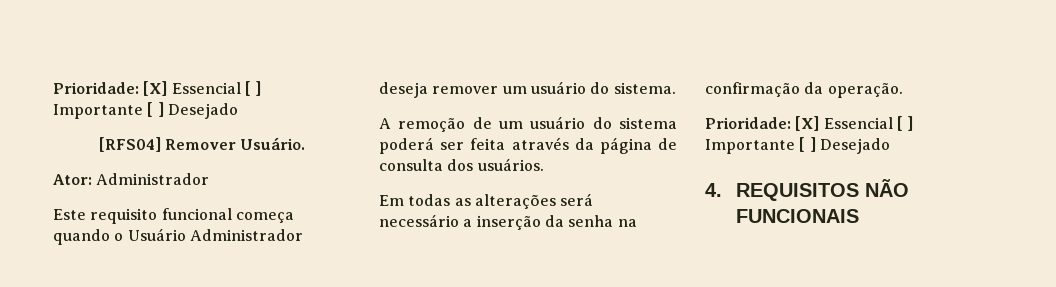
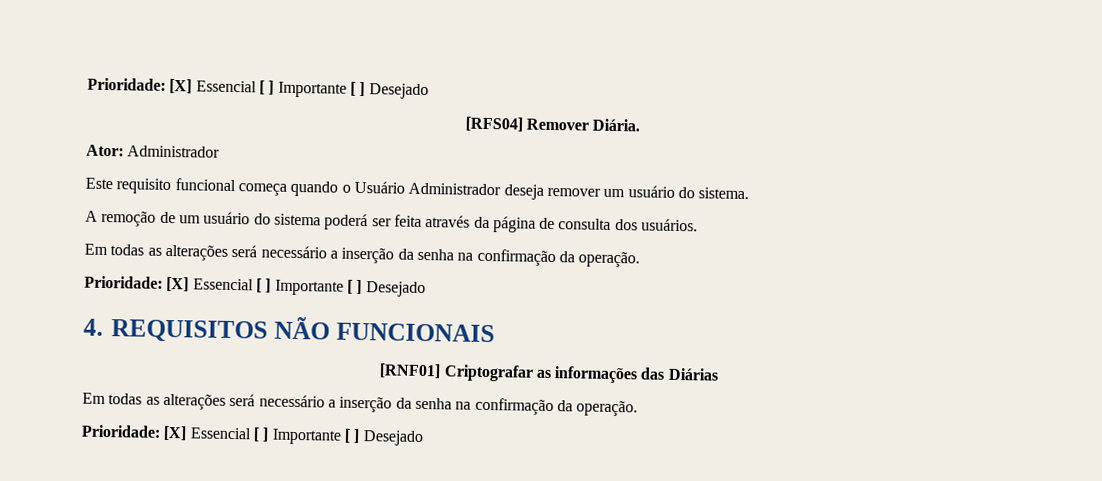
- [RFS04] Remover Usuário.
+ [RFS04] Remover Diária.
+ [RNF01] Criptografar as informações das Diárias
+ Em todas as alterações será necessário a inserção da senha na confirmação da operação.
+ Prioridade: [X] Essencial [ ] Importante [ ] Desejado

